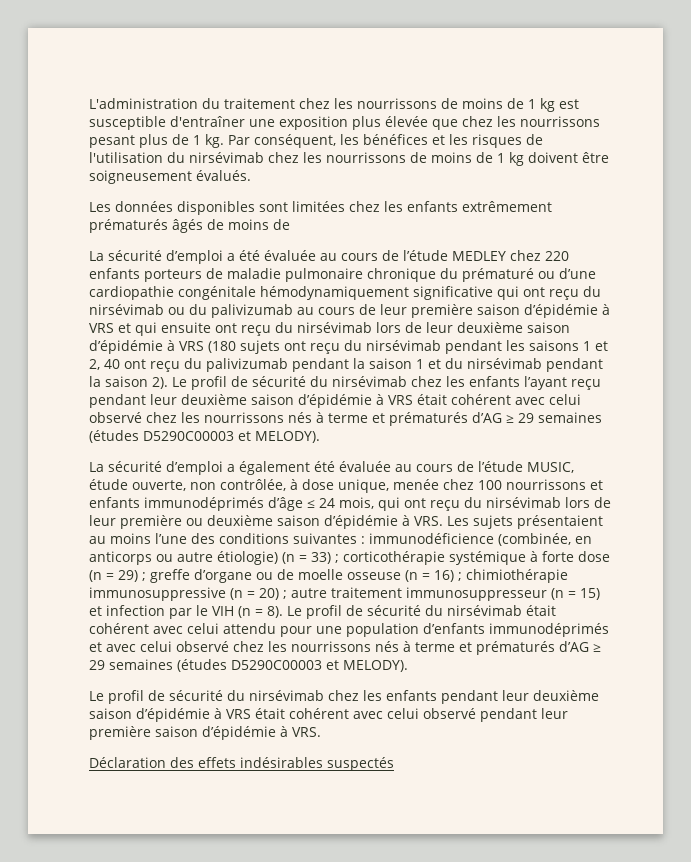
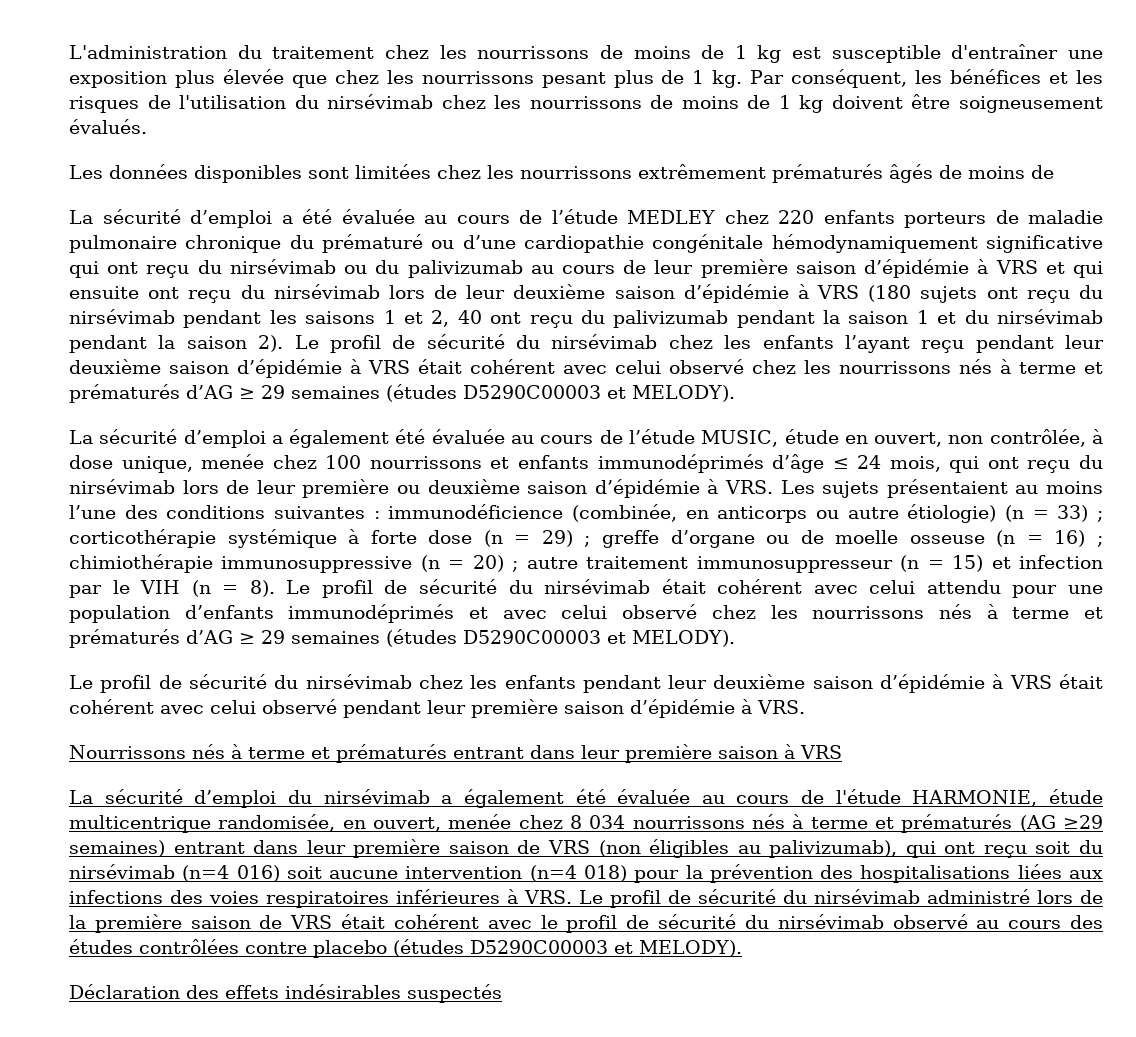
- Les données disponibles sont limitées chez les enfants extrêmement prématurés âgés de moins de
+ Les données disponibles sont limitées chez les nourrissons extrêmement prématurés âgés de moins de
- La sécurité d’emploi a également été évaluée au cours de l’étude MUSIC, étude ouverte, non contrôlée, à dose unique, menée chez 100 nourrissons et enfants immunodéprimés d’âge ≤ 24 mois, qui ont reçu du nirsévimab lors de leur première ou deuxième saison d’épidémie à VRS. Les sujets présentaient au moins l’une des conditions suivantes :
+ La sécurité d’emploi a également été évaluée au cours de l’étude MUSIC, étude en ouvert, non contrôlée, à dose unique, menée chez 100 nourrissons et enfants immunodéprimés d’âge ≤ 24 mois, qui ont reçu du nirsévimab lors de leur première ou deuxième saison d’épidémie à VRS. Les sujets présentaient au moins l’une des conditions suivantes :
+ Nourrissons nés à terme et prématurés entrant dans leur première saison à VRS
+ La sécurité d’emploi du nirsévimab a également été évaluée au cours de l'étude HARMONIE, étude multicentrique randomisée, en ouvert, menée chez 8 034 nourrissons nés à terme et prématurés (AG ≥29 semaines) entrant dans leur première saison de VRS (non éligibles au palivizumab), qui ont reçu soit du nirsévimab (n=4 016) soit aucune intervention (n=4 018) pour la prévention des hospitalisations liées aux infections des voies respiratoires inférieures à VRS. Le profil de sécurité du nirsévimab administré lors de la première saison de VRS était cohérent avec le profil de sécurité du nirsévimab observé au cours des études contrôlées contre placebo (études D5290C00003 et MELODY).

